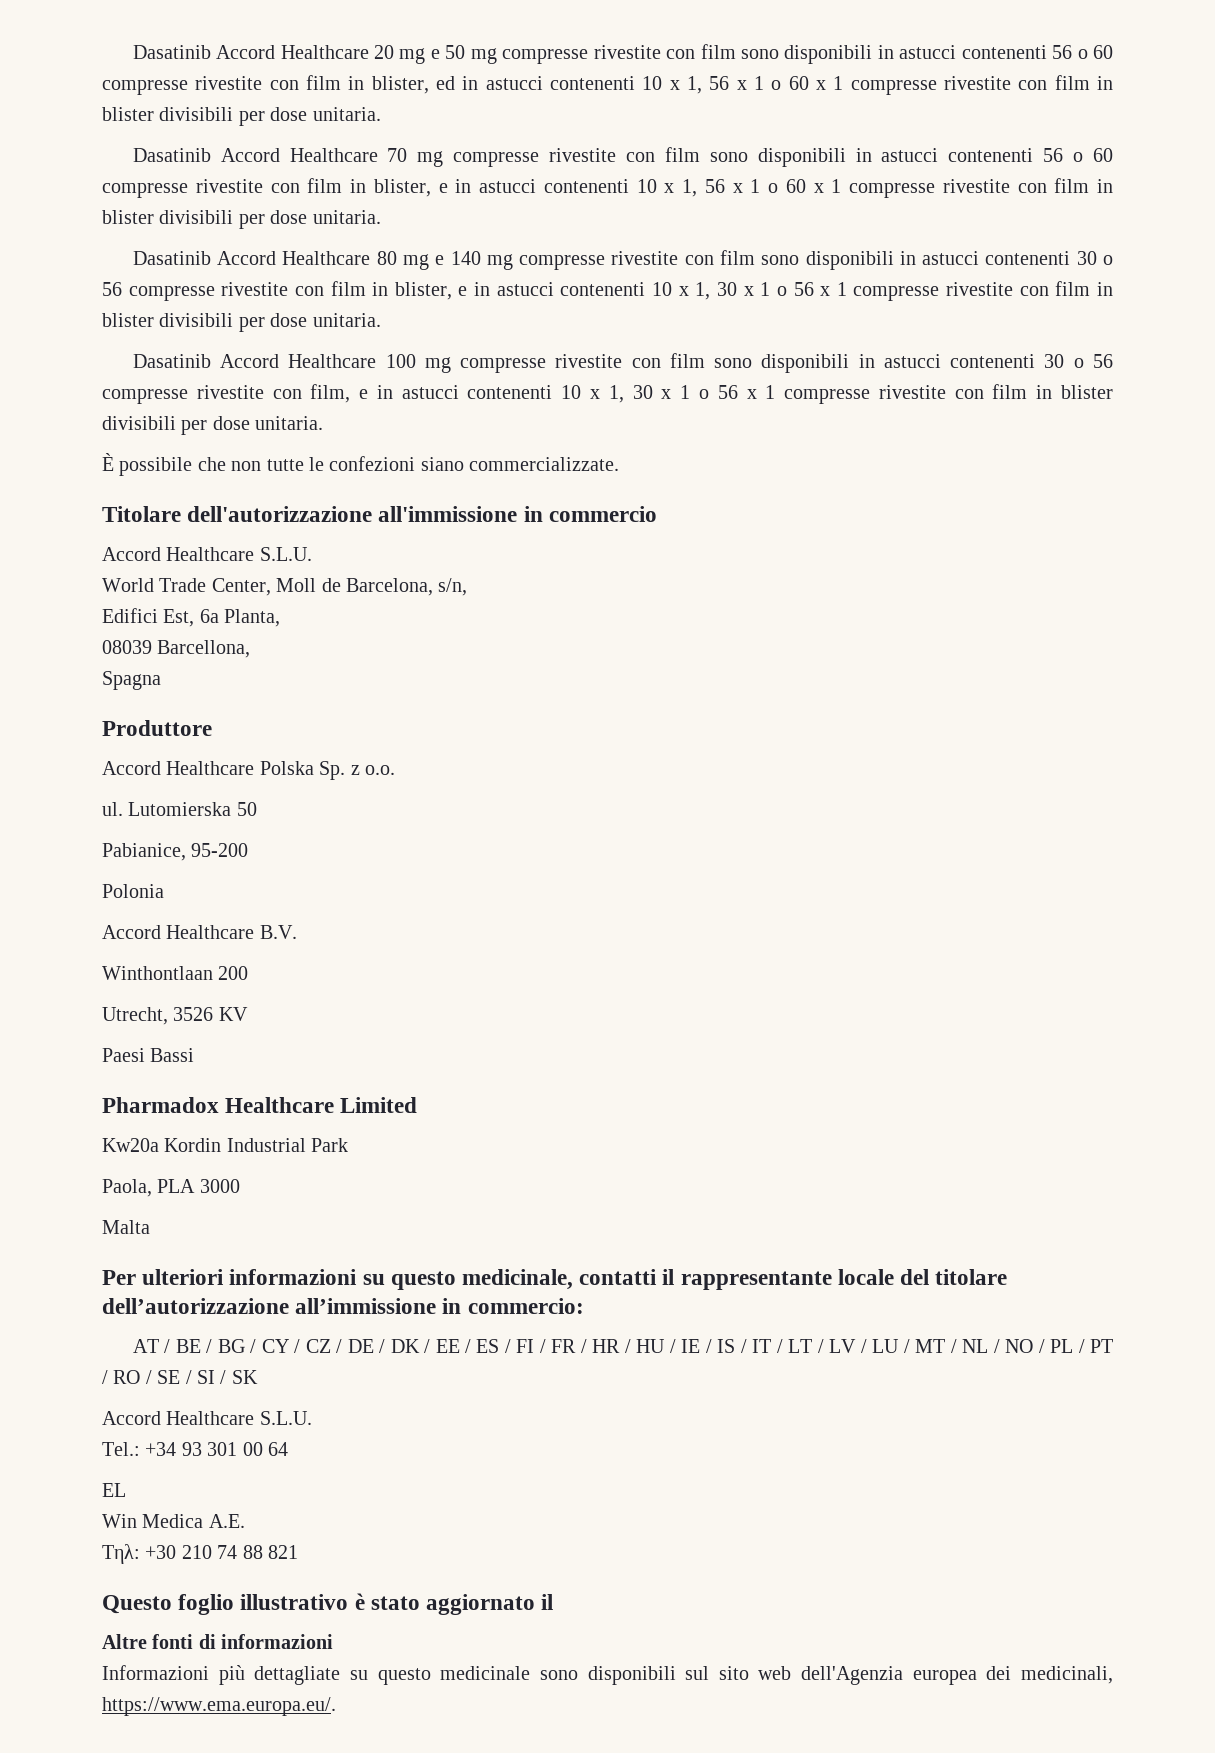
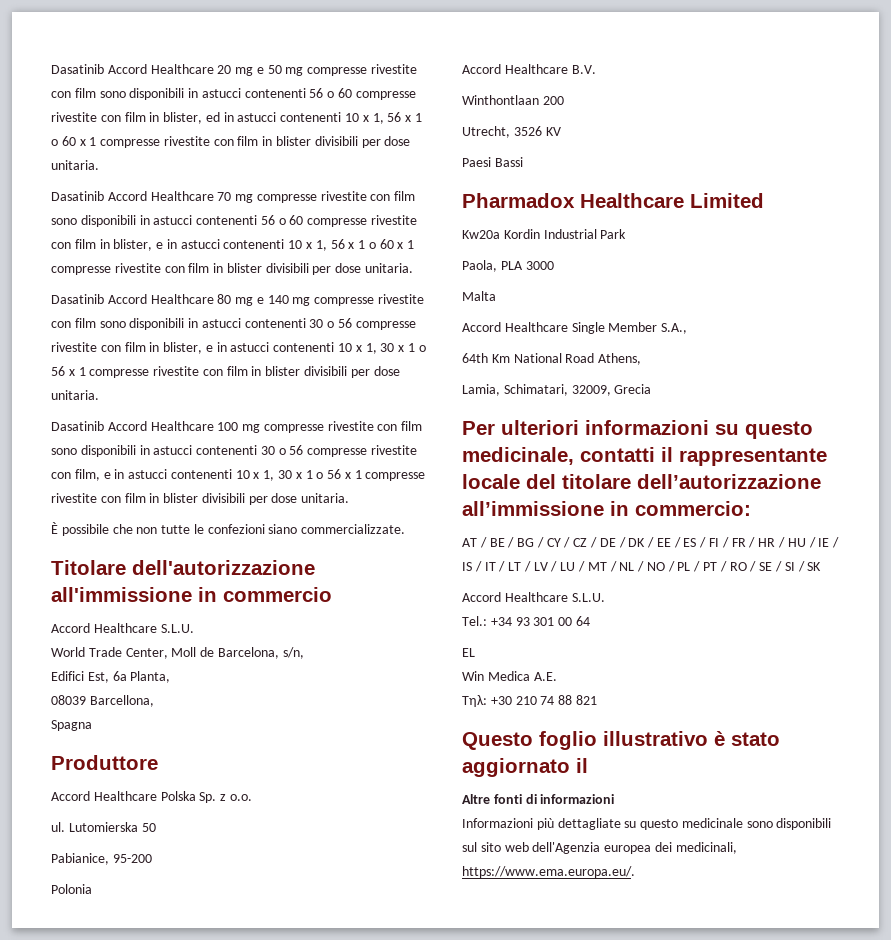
+ Accord Healthcare Single Member S.A.,
+ 64th Km National Road Athens,
+ Lamia, Schimatari, 32009, Grecia

